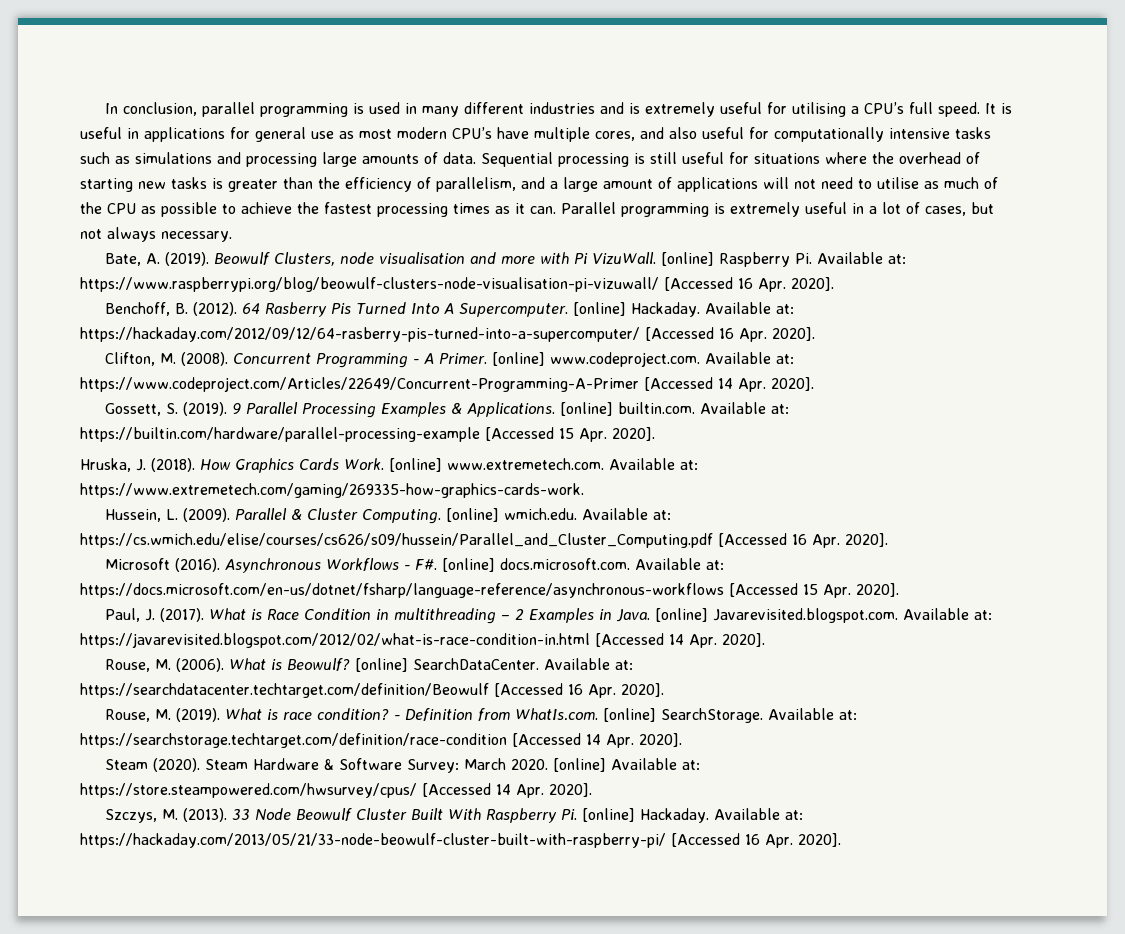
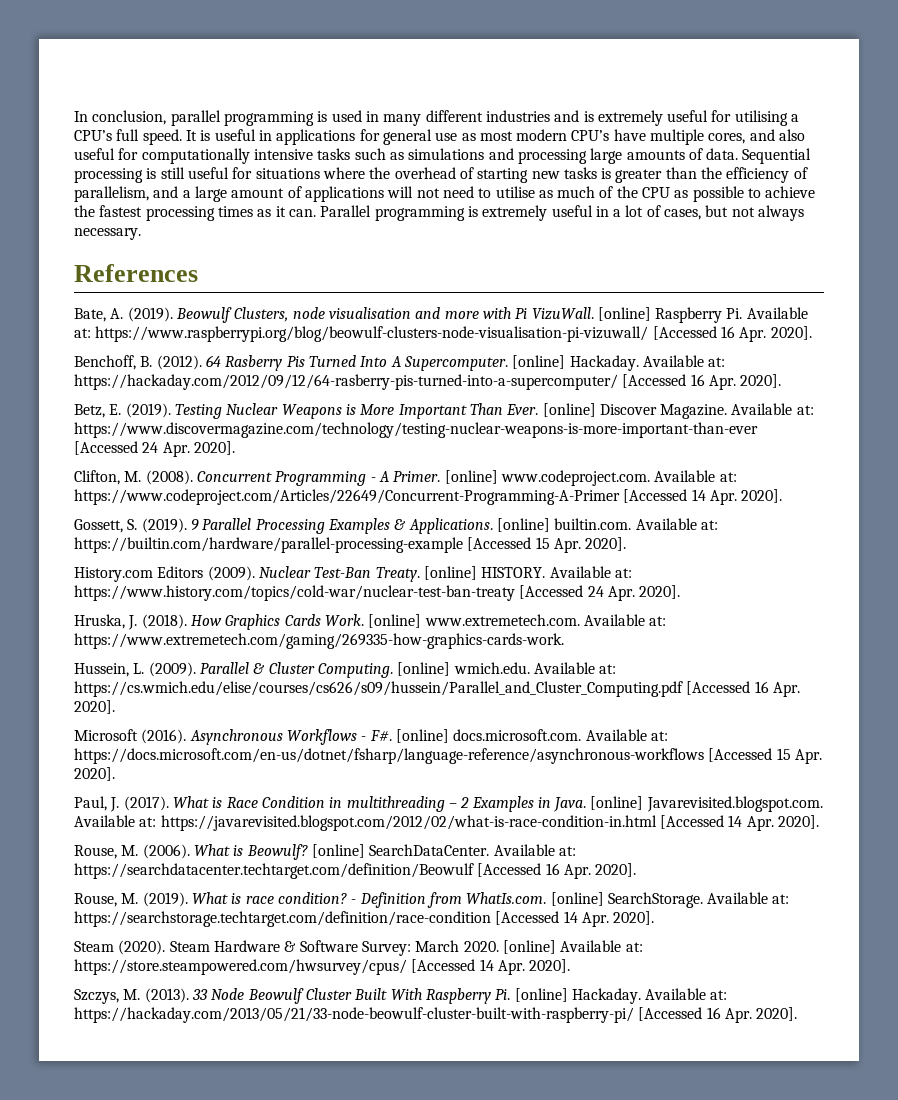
+ References
+ Betz, E. (2019). Testing Nuclear Weapons is More Important Than Ever. [online] Discover Magazine. Available at: https://www.discovermagazine.com/technology/testing-nuclear-weapons-is-more-important-than-ever [Accessed 24 Apr. 2020].
+ History.com Editors (2009). Nuclear Test-Ban Treaty. [online] HISTORY. Available at: https://www.history.com/topics/cold-war/nuclear-test-ban-treaty [Accessed 24 Apr. 2020].

